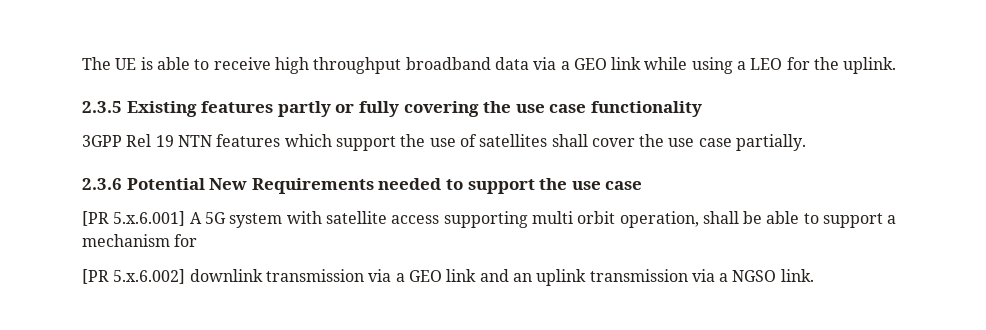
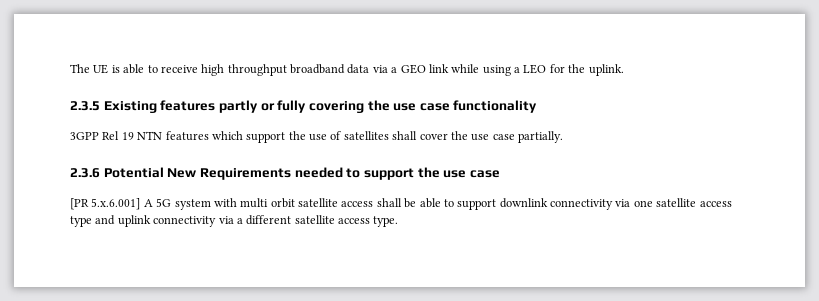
- [PR 5.x.6.001] A 5G system with satellite access supporting multi orbit operation, shall be able to support a mechanism for
- [PR 5.x.6.002] downlink transmission via a GEO link and an uplink transmission via a NGSO link.
+ [PR 5.x.6.001] A 5G system with multi orbit satellite access shall be able to support downlink connectivity via one satellite access type and uplink connectivity via a different satellite access type.

